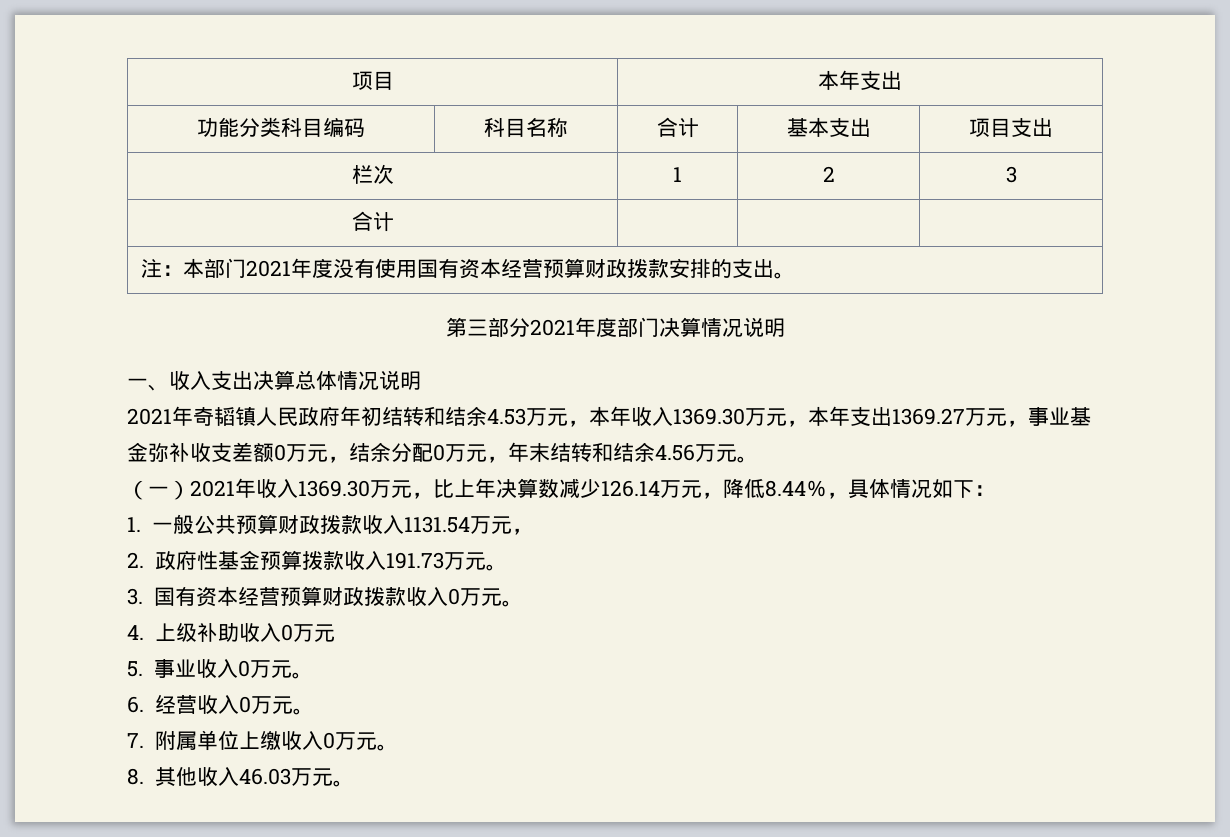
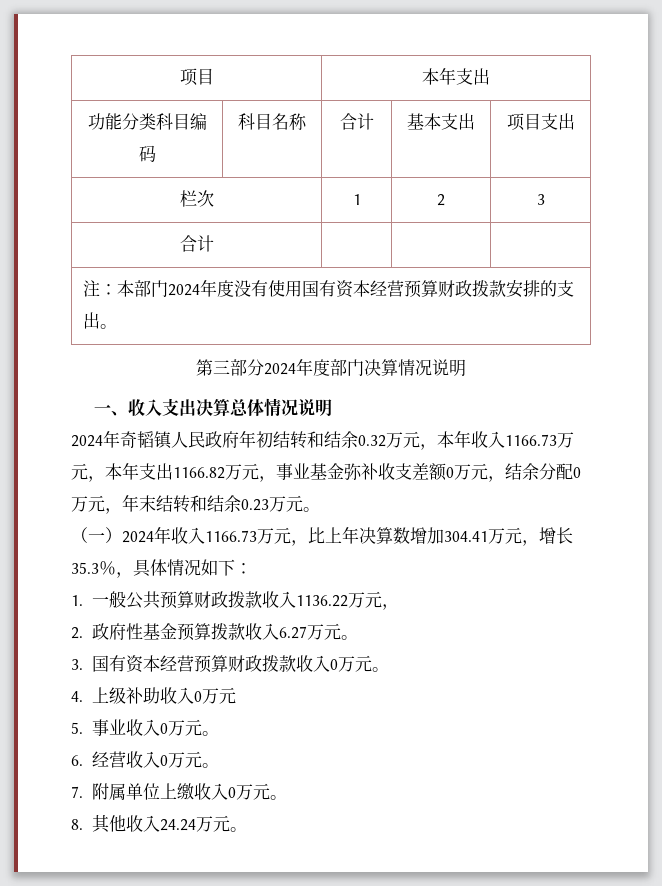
- 注：本部门2021年度没有使用国有资本经营预算财政拨款安排的支出。
+ 注：本部门2024年度没有使用国有资本经营预算财政拨款安排的支出。
- 第三部分2021年度部门决算情况说明
+ 第三部分2024年度部门决算情况说明
- 2021年奇韬镇人民政府年初结转和结余4.53万元，本年收入1369.30万元，本年支出1369.27万元，事业基金弥补收支差额0万元，结余分配0万元，年末结转和结余4.56万元。
+ 2024年奇韬镇人民政府年初结转和结余0.32万元，本年收入1166.73万元，本年支出1166.82万元，事业基金弥补收支差额0万元，结余分配0万元，年末结转和结余0.23万元。
- （一）2021年收入1369.30万元，比上年决算数减少126.14万元，降低8.44％，具体情况如下：
+ （一）2024年收入1166.73万元，比上年决算数增加304.41万元，增长35.3％，具体情况如下：
- 1.一般公共预算财政拨款收入1131.54万元，
+ 1.一般公共预算财政拨款收入1136.22万元，
- 2.政府性基金预算拨款收入191.73万元。
+ 2.政府性基金预算拨款收入6.27万元。
- 8.其他收入46.03万元。
+ 8.其他收入24.24万元。

